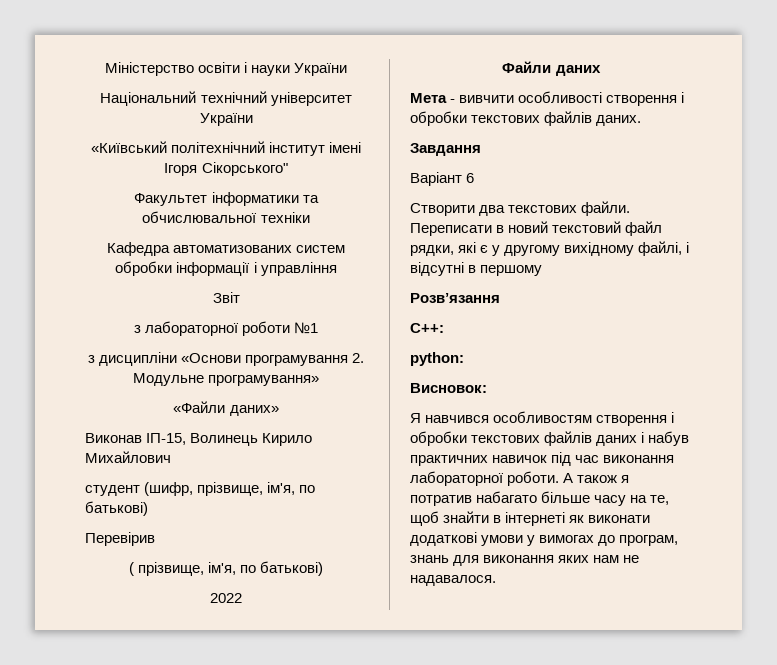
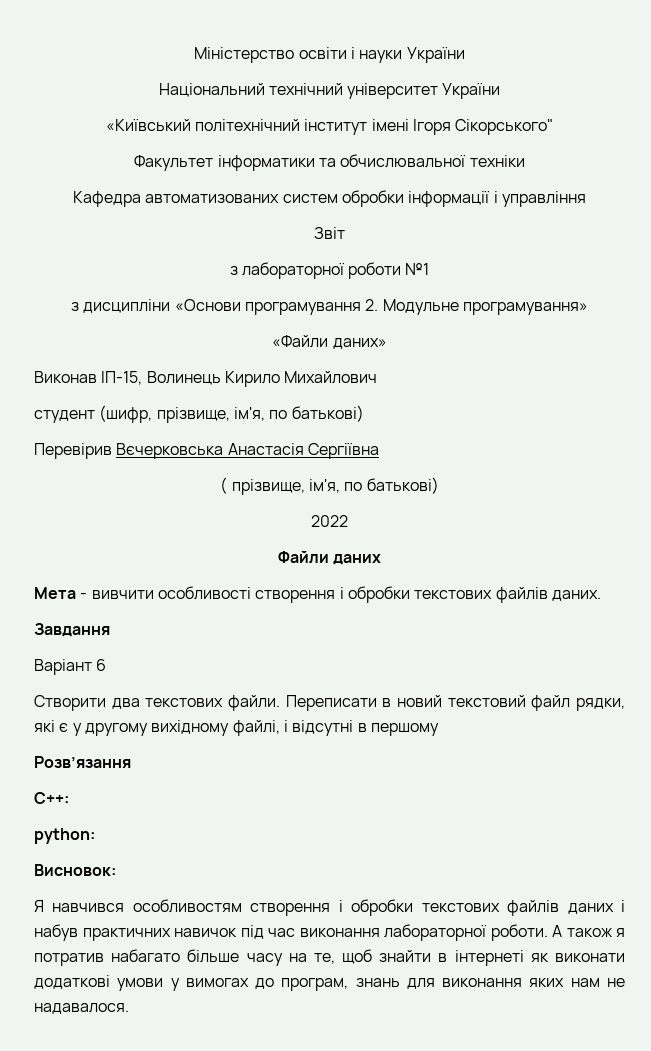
- Перевірив
+ Перевірив Вєчерковська Анастасія Сергіївна

